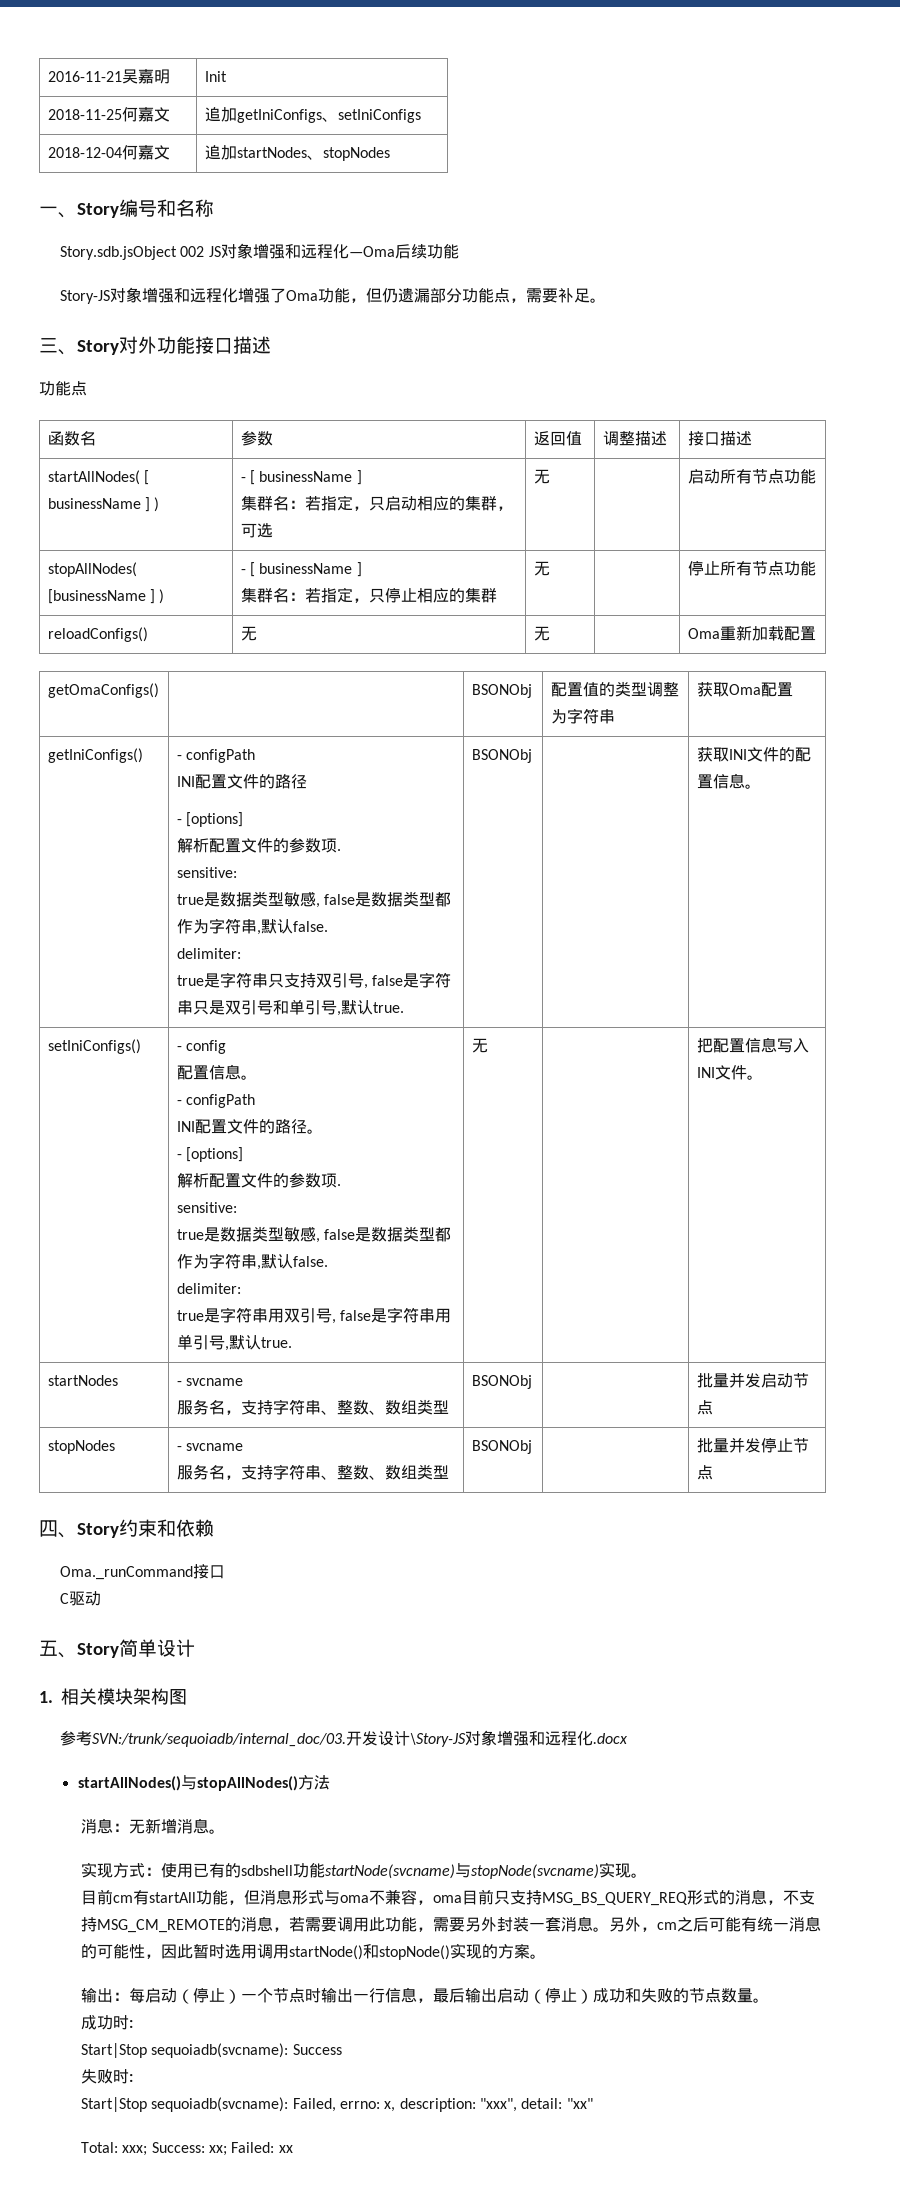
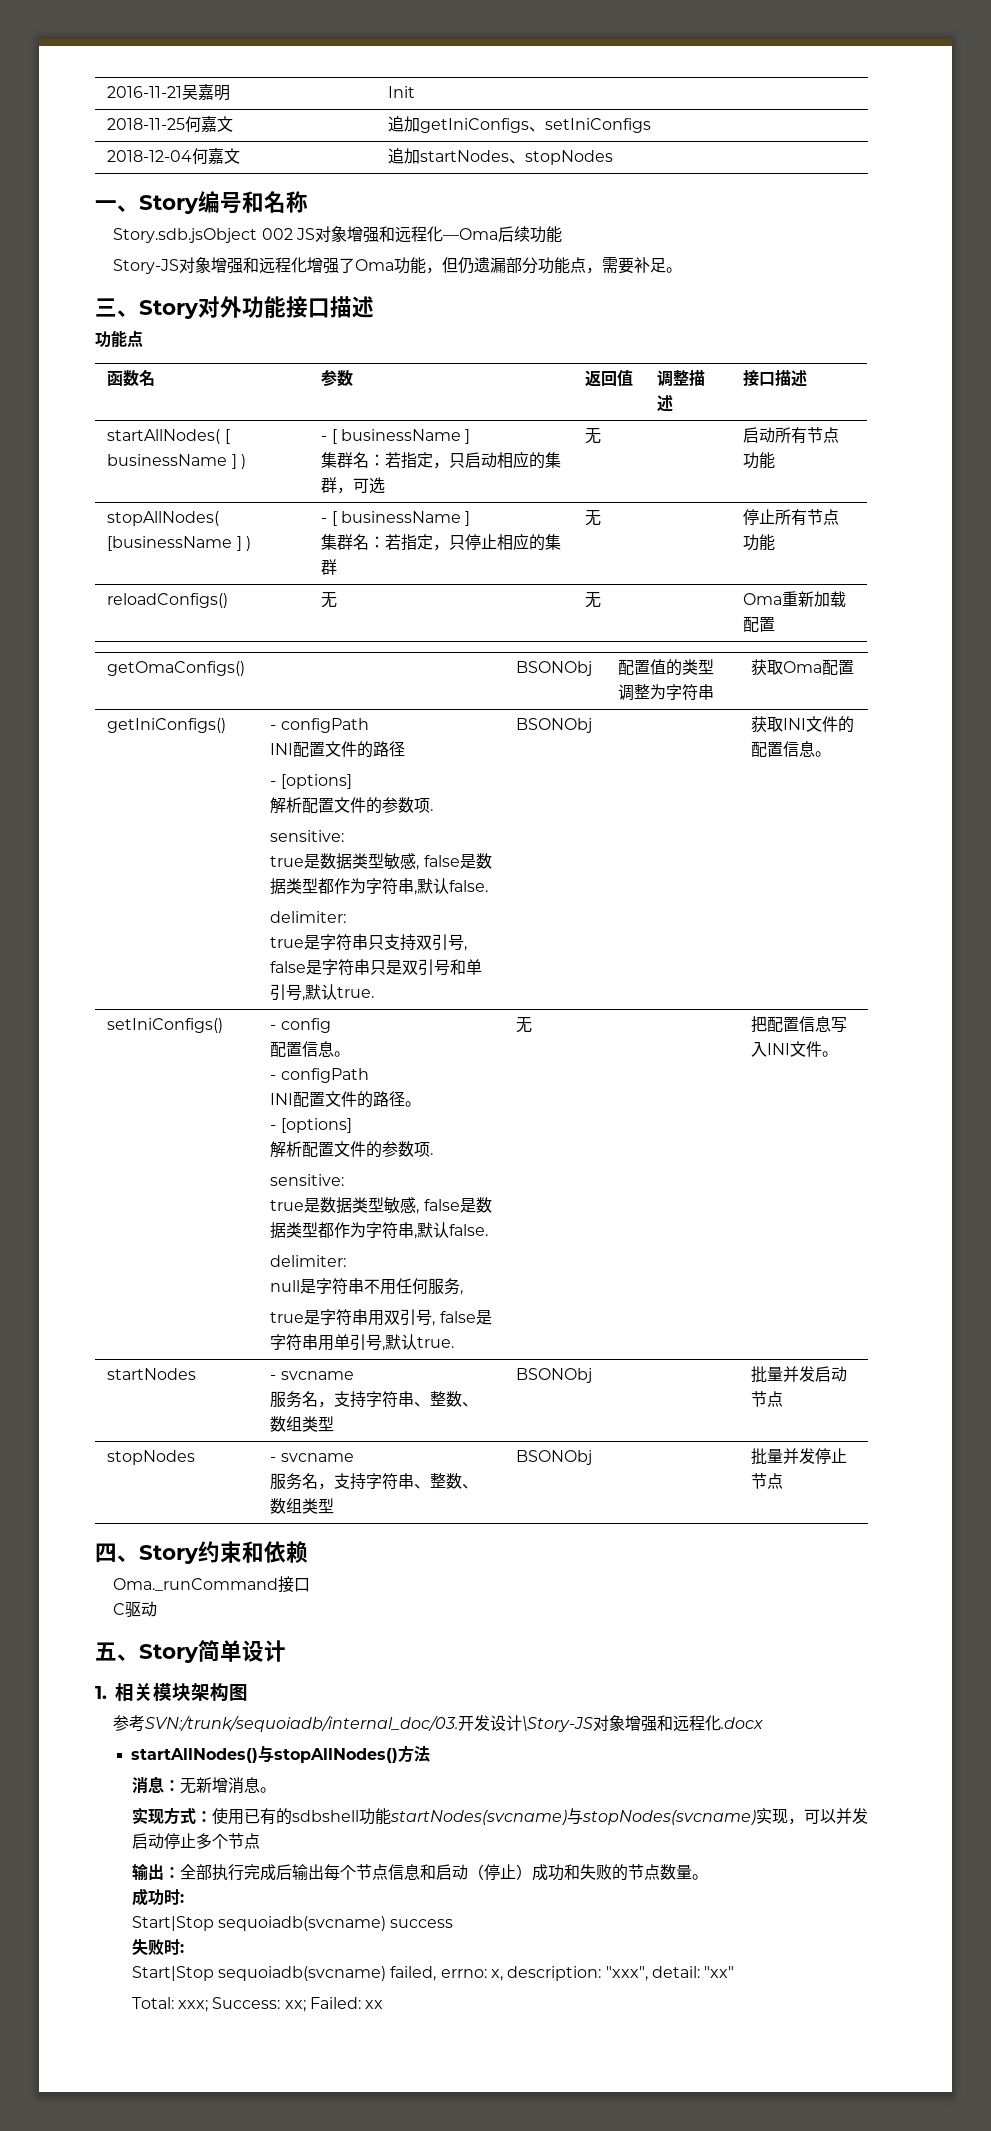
+ null是字符串不用任何服务,
- 实现方式：使用已有的sdbshell功能startNode(svcname)与stopNode(svcname)实现。
- 目前cm有startAll功能，但消息形式与oma不兼容，oma目前只支持MSG_BS_QUERY_REQ形式的消息，不支持MSG_CM_REMOTE的消息，若需要调用此功能，需要另外封装一套消息。另外，cm之后可能有统一消息的可能性，因此暂时选用调用startNode()和stopNode()实现的方案。
- 输出：每启动（停止）一个节点时输出一行信息，最后输出启动（停止）成功和失败的节点数量。
+ 实现方式：使用已有的sdbshell功能startNodes(svcname)与stopNodes(svcname)实现，可以并发启动停止多个节点
+ 输出：全部执行完成后输出每个节点信息和启动（停止）成功和失败的节点数量。
- Start|Stop sequoiadb(svcname): Success
+ Start|Stop sequoiadb(svcname) success
- Start|Stop sequoiadb(svcname): Failed, errno: x, description: "xxx", detail: "xx"
+ Start|Stop sequoiadb(svcname) failed, errno: x, description: "xxx", detail: "xx"

